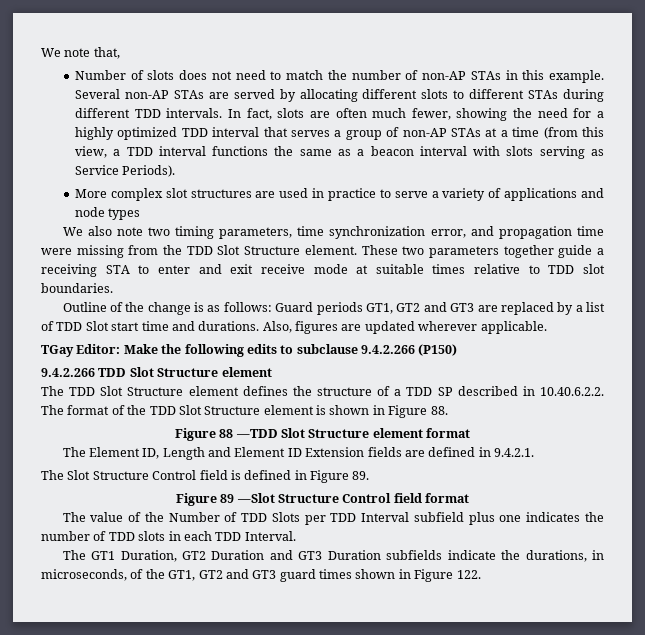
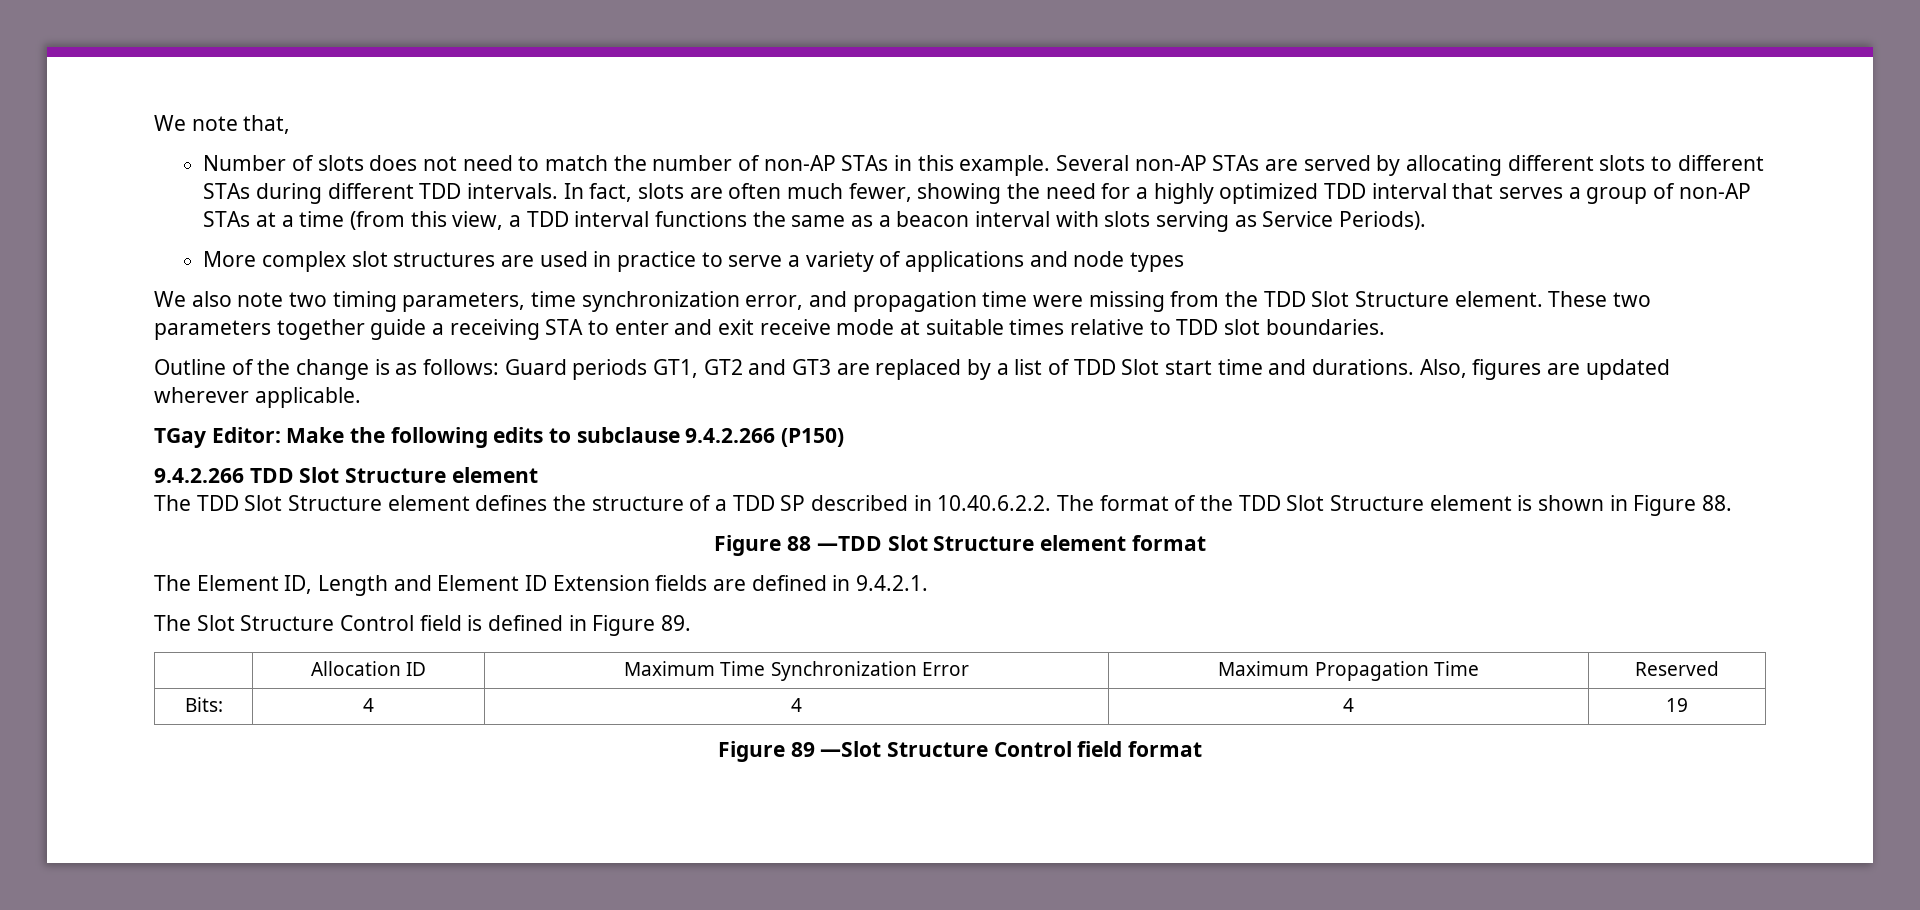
+ | Allocation ID | Maximum Time Synchronization Error | Maximum Propagation Time | Reserved
+ Bits: | 4 | 4 | 4 | 19
- The value of the Number of TDD Slots per TDD Interval subfield plus one indicates the number of TDD slots in each TDD Interval.
- The GT1 Duration, GT2 Duration and GT3 Duration subfields indicate the durations, in microseconds, of the GT1, GT2 and GT3 guard times shown in Figure 122.

